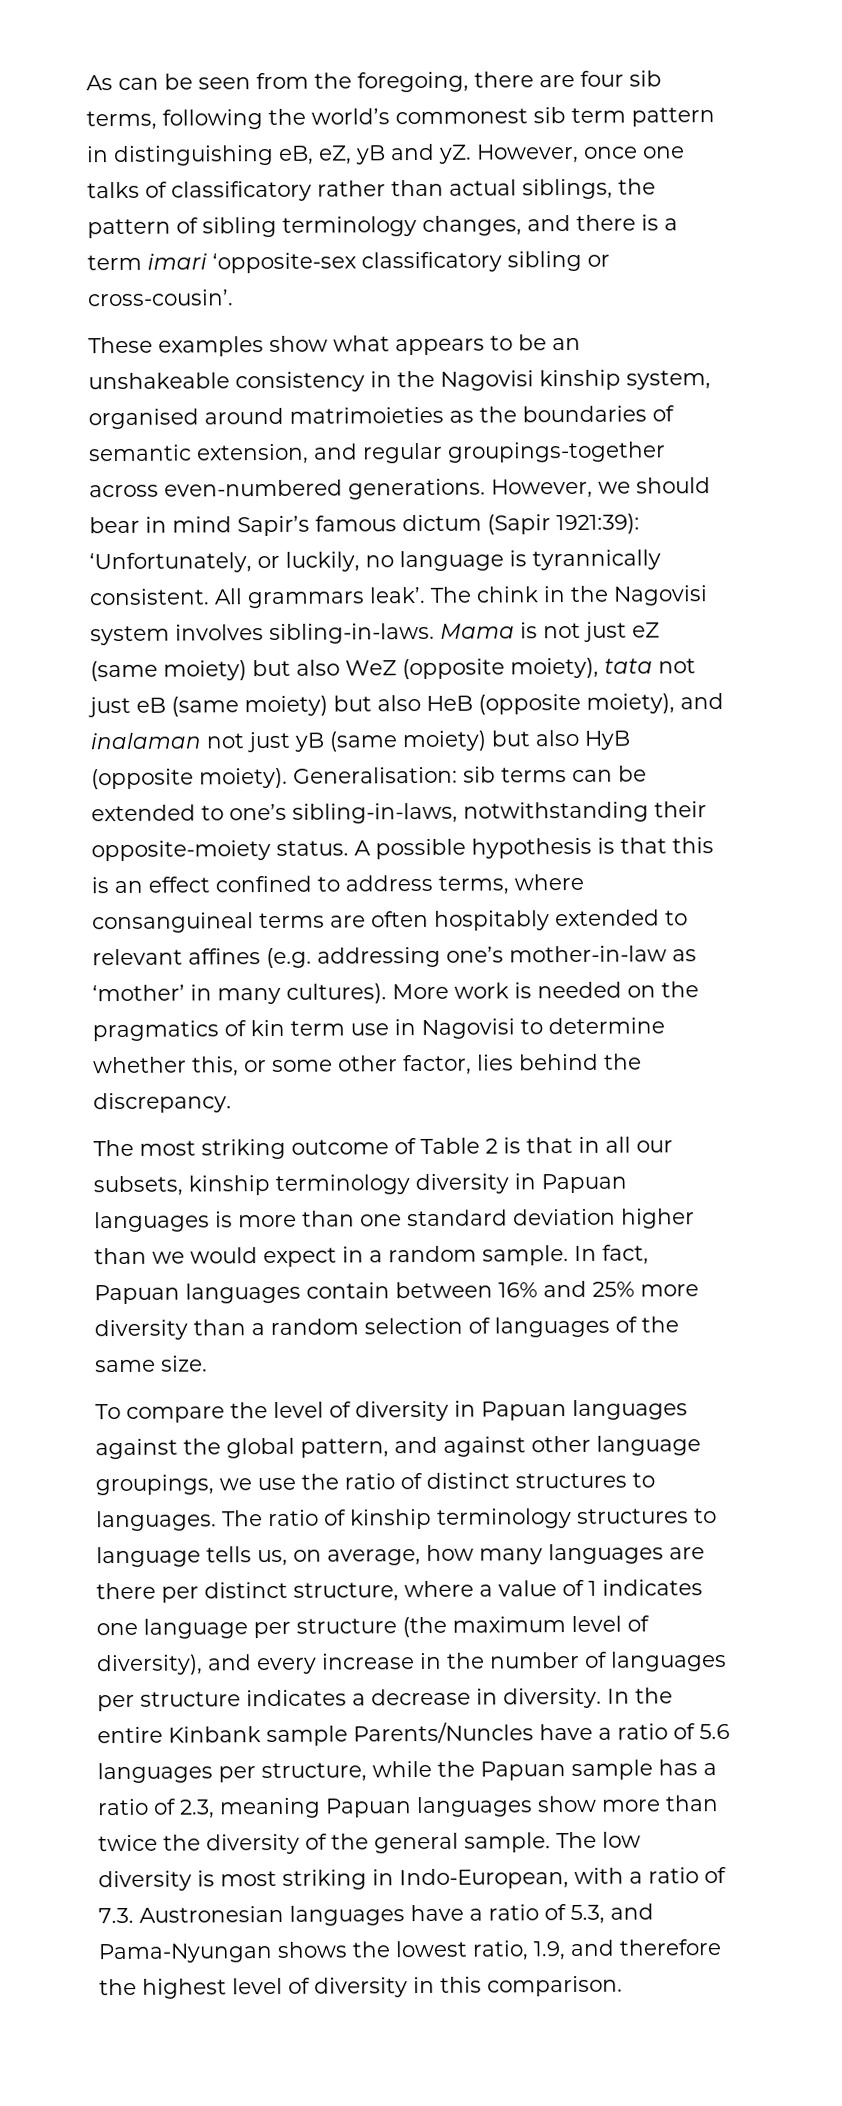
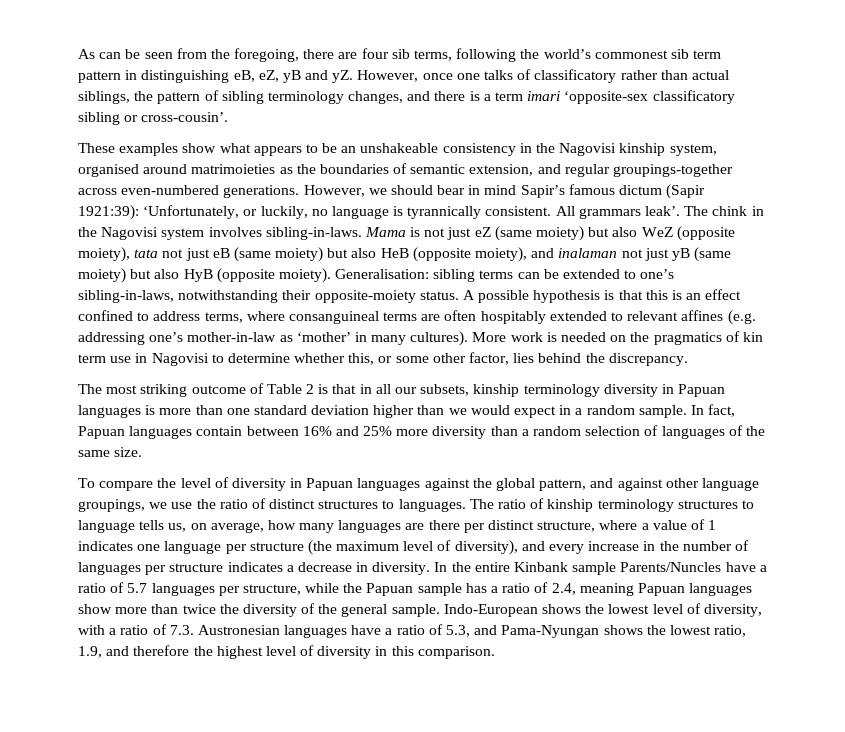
- Generalisation: sib terms can be extended to one’s sibling-in-laws, notwithstanding their opposite-moiety status.
+ Generalisation: sibling terms can be extended to one’s sibling-in-laws, notwithstanding their opposite-moiety status.
- In the entire Kinbank sample Parents/Nuncles have a ratio of 5.6 languages per structure, while the Papuan sample has a ratio of 2.3, meaning Papuan languages show more than twice the diversity of the general sample.
+ In the entire Kinbank sample Parents/Nuncles have a ratio of 5.7 languages per structure, while the Papuan sample has a ratio of 2.4, meaning Papuan languages show more than twice the diversity of the general sample.
- The low diversity is most striking in Indo-European, with a ratio of 7.3. Austronesian languages have a ratio of 5.3, and Pama-Nyungan shows the lowest ratio, 1.9, and therefore the highest level of diversity in this comparison.
+ Indo-European shows the lowest level of diversity, with a ratio of 7.3. Austronesian languages have a ratio of 5.3, and Pama-Nyungan shows the lowest ratio, 1.9, and therefore the highest level of diversity in this comparison.

